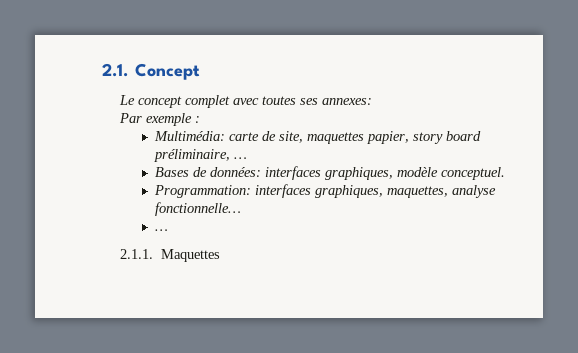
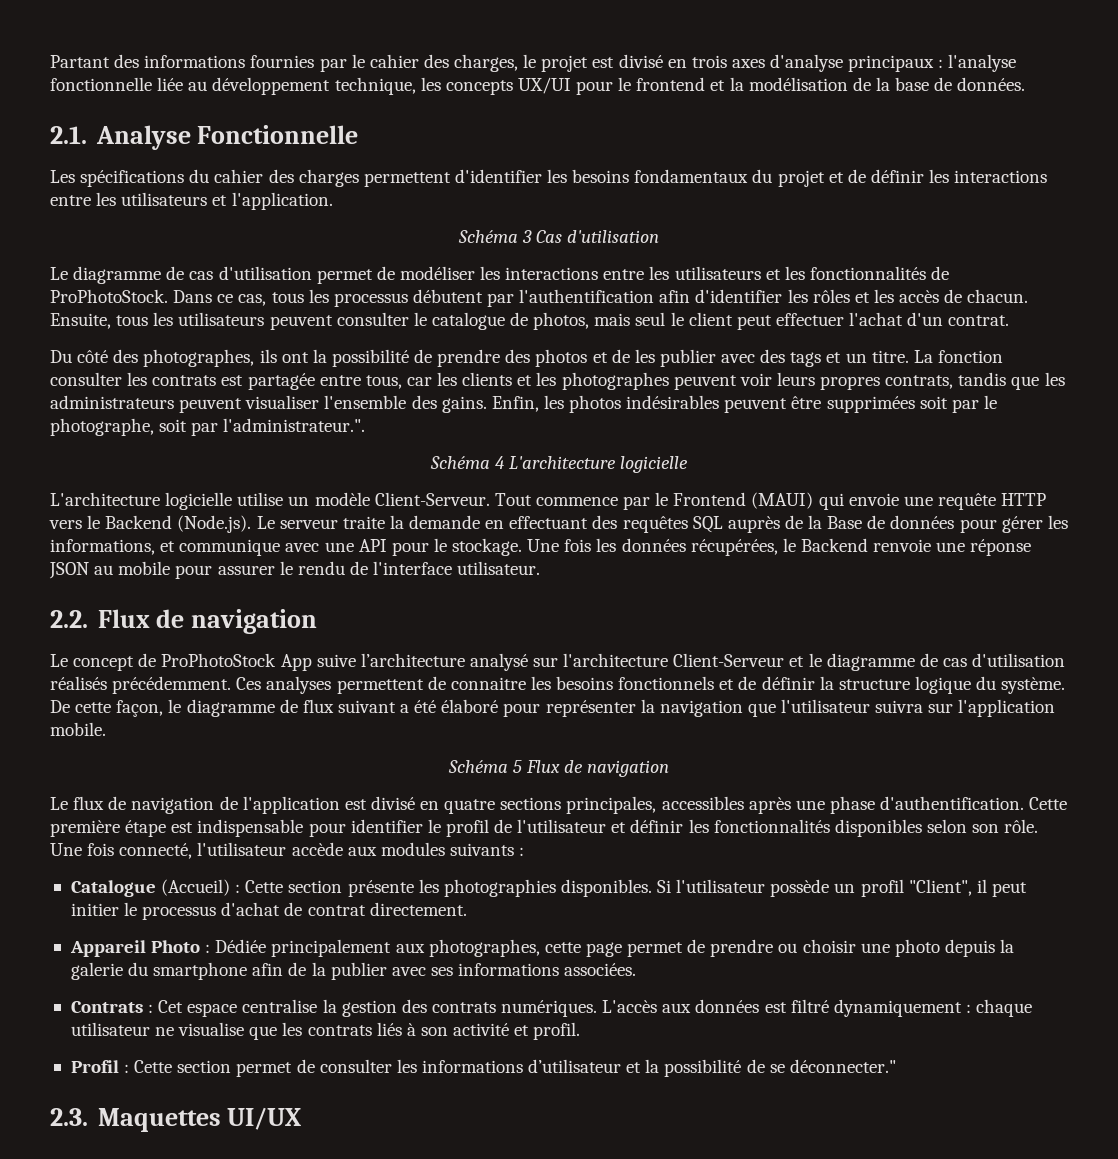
- 2.1. Concept
- Le concept complet avec toutes ses annexes:
- Par exemple :
- Multimédia: carte de site, maquettes papier, story board préliminaire, …
- Bases de données: interfaces graphiques, modèle conceptuel.
- Programmation: interfaces graphiques, maquettes, analyse fonctionnelle…
- …
- 2.1.1. Maquettes
+ Partant des informations fournies par le cahier des charges, le projet est divisé en trois axes d'analyse principaux : l'analyse fonctionnelle liée au développement technique, les concepts UX/UI pour le frontend et la modélisation de la base de données.
+ 2.1. Analyse Fonctionnelle
+ Les spécifications du cahier des charges permettent d'identifier les besoins fondamentaux du projet et de définir les interactions entre les utilisateurs et l'application.
+ Schéma 3 Cas d'utilisation
+ Le diagramme de cas d'utilisation permet de modéliser les interactions entre les utilisateurs et les fonctionnalités de ProPhotoStock. Dans ce cas, tous les processus débutent par l'authentification afin d'identifier les rôles et les accès de chacun. Ensuite, tous les utilisateurs peuvent consulter le catalogue de photos, mais seul le client peut effectuer l'achat d'un contrat.
+ Du côté des photographes, ils ont la possibilité de prendre des photos et de les publier avec des tags et un titre. La fonction consulter les contrats est partagée entre tous, car les clients et les photographes peuvent voir leurs propres contrats, tandis que les administrateurs peuvent visualiser l'ensemble des gains. Enfin, les photos indésirables peuvent être supprimées soit par le photographe, soit par l'administrateur.".
+ Schéma 4 L'architecture logicielle
+ L'architecture logicielle utilise un modèle Client-Serveur. Tout commence par le Frontend (MAUI) qui envoie une requête HTTP vers le Backend (Node.js). Le serveur traite la demande en effectuant des requêtes SQL auprès de la Base de données pour gérer les informations, et communique avec une API pour le stockage. Une fois les données récupérées, le Backend renvoie une réponse JSON au mobile pour assurer le rendu de l'interface utilisateur.
+ 2.2. Flux de navigation
+ Le concept de ProPhotoStock App suive l’architecture analysé sur l'architecture Client-Serveur et le diagramme de cas d'utilisation réalisés précédemment. Ces analyses permettent de connaitre les besoins fonctionnels et de définir la structure logique du système. De cette façon, le diagramme de flux suivant a été élaboré pour représenter la navigation que l'utilisateur suivra sur l'application mobile.
+ Schéma 5 Flux de navigation
+ Le flux de navigation de l'application est divisé en quatre sections principales, accessibles après une phase d'authentification. Cette première étape est indispensable pour identifier le profil de l'utilisateur et définir les fonctionnalités disponibles selon son rôle. Une fois connecté, l'utilisateur accède aux modules suivants :
+ Catalogue (Accueil) : Cette section présente les photographies disponibles. Si l'utilisateur possède un profil "Client", il peut initier le processus d'achat de contrat directement.
+ Appareil Photo : Dédiée principalement aux photographes, cette page permet de prendre ou choisir une photo depuis la galerie du smartphone afin de la publier avec ses informations associées.
+ Contrats : Cet espace centralise la gestion des contrats numériques. L'accès aux données est filtré dynamiquement : chaque utilisateur ne visualise que les contrats liés à son activité et profil.
+ Profil : Cette section permet de consulter les informations d’utilisateur et la possibilité de se déconnecter."
+ 2.3. Maquettes UI/UX

